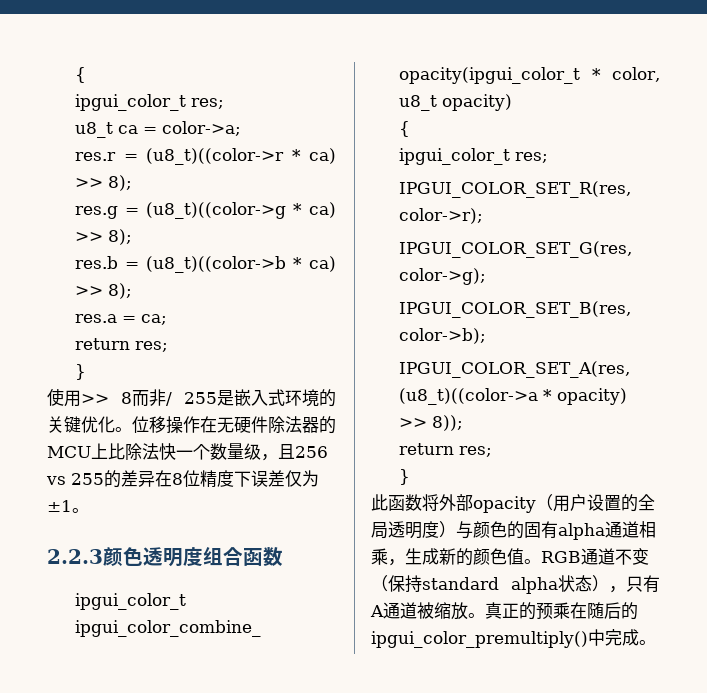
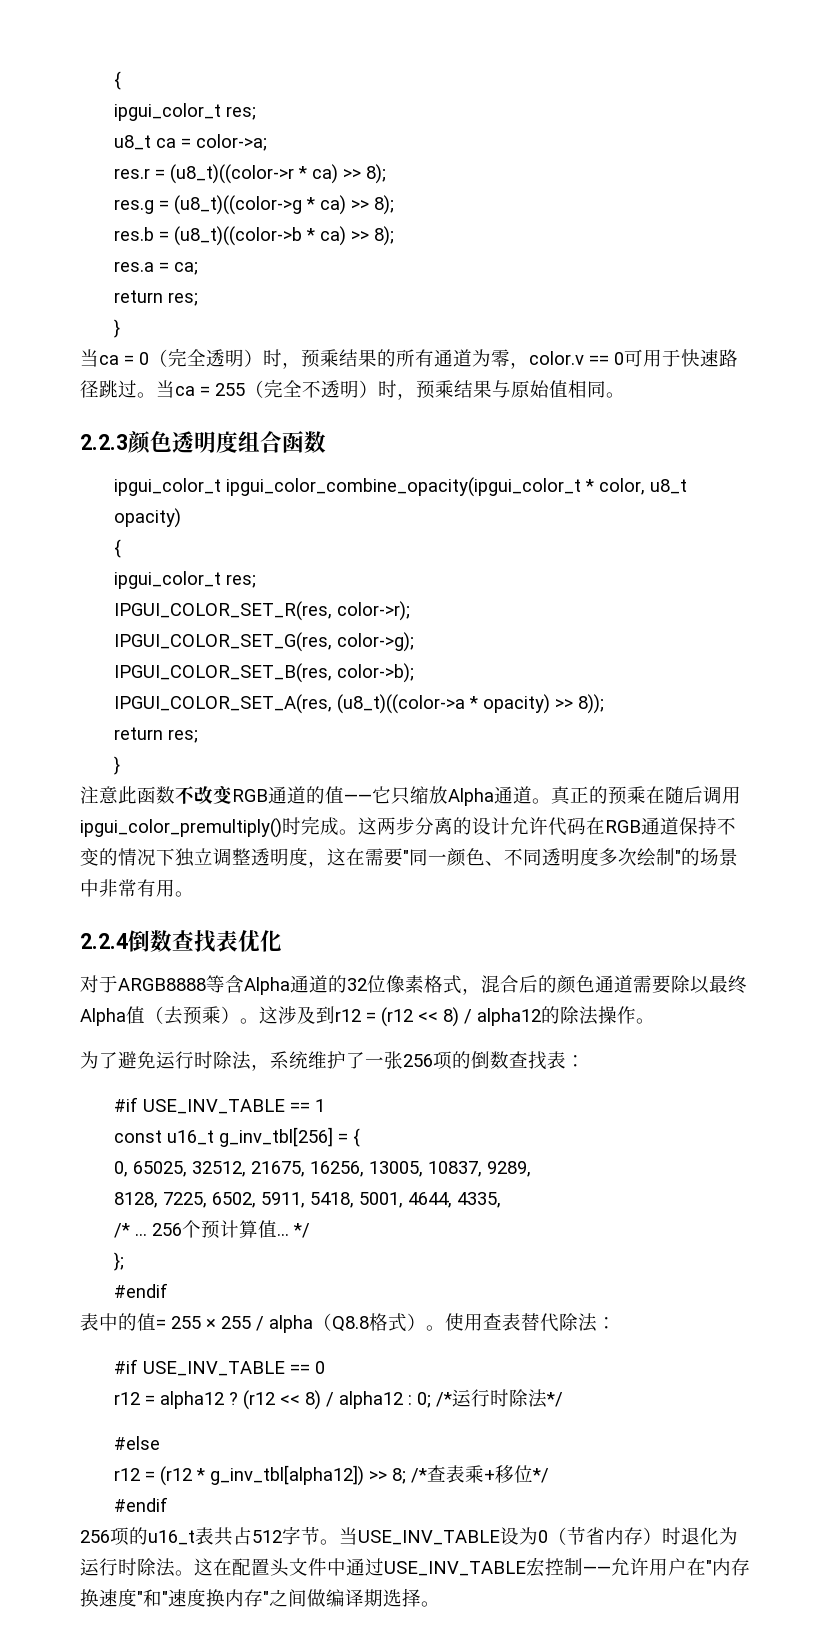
- 使用>> 8而非/ 255是嵌入式环境的关键优化。位移操作在无硬件除法器的MCU上比除法快一个数量级，且256 vs 255的差异在8位精度下误差仅为±1。
+ 当ca = 0（完全透明）时，预乘结果的所有通道为零，color.v == 0可用于快速路径跳过。当ca = 255（完全不透明）时，预乘结果与原始值相同。
- 此函数将外部opacity（用户设置的全局透明度）与颜色的固有alpha通道相乘，生成新的颜色值。RGB通道不变（保持standard alpha状态），只有A通道被缩放。
+ 注意此函数不改变RGB通道的值——它只缩放Alpha通道。
- 真正的预乘在随后的ipgui_color_premultiply()中完成。
+ 真正的预乘在随后调用ipgui_color_premultiply()时完成。这两步分离的设计允许代码在RGB通道保持不变的情况下独立调整透明度，这在需要"同一颜色、不同透明度多次绘制"的场景中非常有用。
+ 2.2.4倒数查找表优化
+ 对于ARGB8888等含Alpha通道的32位像素格式，混合后的颜色通道需要除以最终Alpha值（去预乘）。这涉及到r12 = (r12 << 8) / alpha12的除法操作。
+ 为了避免运行时除法，系统维护了一张256项的倒数查找表：
+ #if USE_INV_TABLE == 1
+ const u16_t g_inv_tbl[256] = {
+ 0, 65025, 32512, 21675, 16256, 13005, 10837, 9289,
+ 8128, 7225, 6502, 5911, 5418, 5001, 4644, 4335,
+ /* ... 256个预计算值... */
+ };
+ #endif
+ 表中的值= 255 × 255 / alpha（Q8.8格式）。使用查表替代除法：
+ #if USE_INV_TABLE == 0
+ r12 = alpha12 ? (r12 << 8) / alpha12 : 0; /*运行时除法*/
+ #else
+ r12 = (r12 * g_inv_tbl[alpha12]) >> 8; /*查表乘+移位*/
+ #endif
+ 256项的u16_t表共占512字节。当USE_INV_TABLE设为0（节省内存）时退化为运行时除法。这在配置头文件中通过USE_INV_TABLE宏控制——允许用户在"内存换速度"和"速度换内存"之间做编译期选择。

